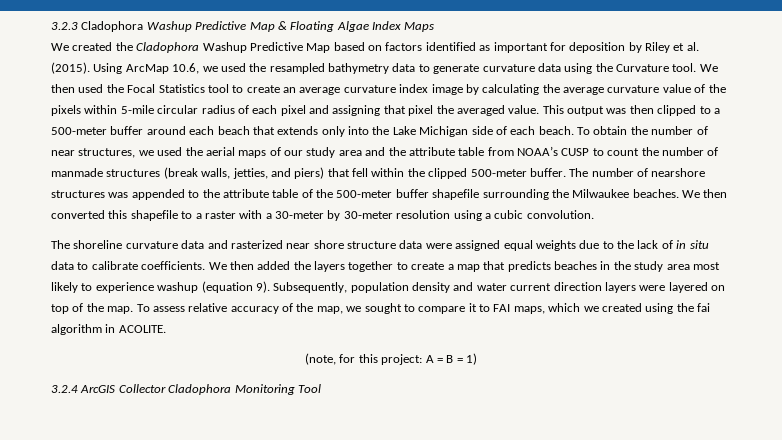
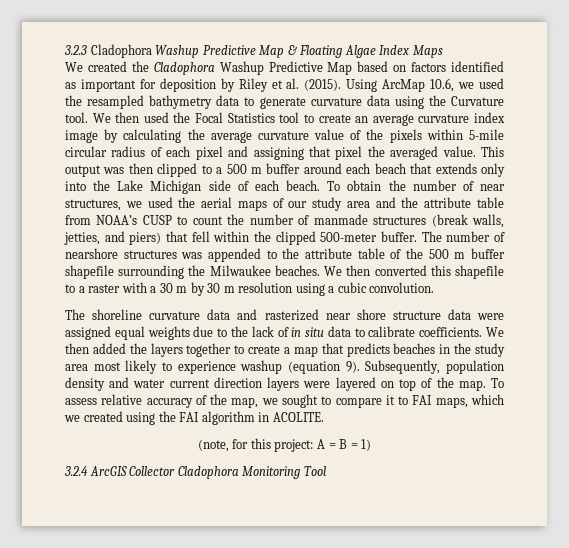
- This output was then clipped to a 500-meter buffer around each beach that extends only into the Lake Michigan side of each beach.
+ This output was then clipped to a 500 m buffer around each beach that extends only into the Lake Michigan side of each beach.
- The number of nearshore structures was appended to the attribute table of the 500-meter buffer shapefile surrounding the Milwaukee beaches.
+ The number of nearshore structures was appended to the attribute table of the 500 m buffer shapefile surrounding the Milwaukee beaches.
- We then converted this shapefile to a raster with a 30-meter by 30-meter resolution using a cubic convolution.
+ We then converted this shapefile to a raster with a 30 m by 30 m resolution using a cubic convolution.
- To assess relative accuracy of the map, we sought to compare it to FAI maps, which we created using the fai algorithm in ACOLITE.
+ To assess relative accuracy of the map, we sought to compare it to FAI maps, which we created using the FAI algorithm in ACOLITE.

